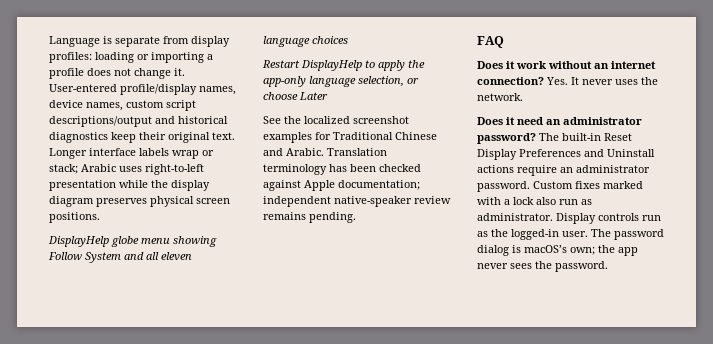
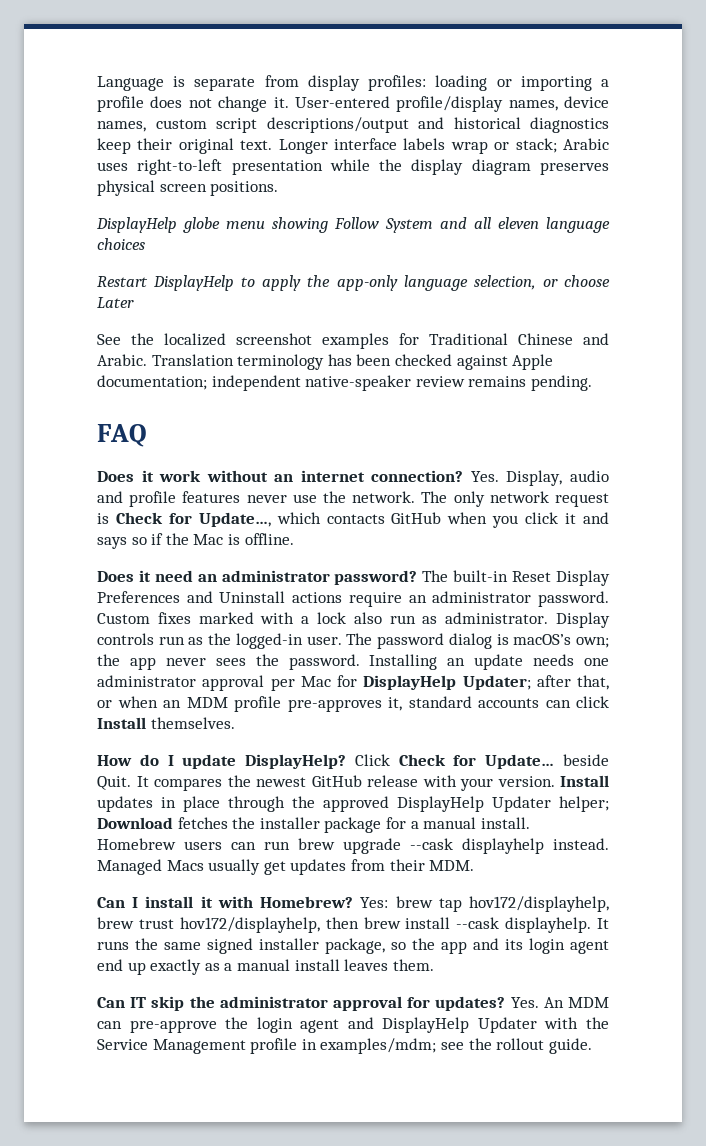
- Yes. It never uses the network.
+ Yes. Display, audio and profile features never use the network. The only network request is Check for Update…, which contacts GitHub when you click it and says so if the Mac is offline.
+ Installing an update needs one administrator approval per Mac for DisplayHelp Updater; after that, or when an MDM profile pre-approves it, standard accounts can click Install themselves.
+ How do I update DisplayHelp? Click Check for Update… beside Quit. It compares the newest GitHub release with your version. Install updates in place through the approved DisplayHelp Updater helper; Download fetches the installer package for a manual install. Homebrew users can run brew upgrade --cask displayhelp instead. Managed Macs usually get updates from their MDM.
+ Can I install it with Homebrew? Yes: brew tap hov172/displayhelp, brew trust hov172/displayhelp, then brew install --cask displayhelp. It runs the same signed installer package, so the app and its login agent end up exactly as a manual install leaves them.
+ Can IT skip the administrator approval for updates? Yes. An MDM can pre-approve the login agent and DisplayHelp Updater with the Service Management profile in examples/mdm; see the rollout guide.

